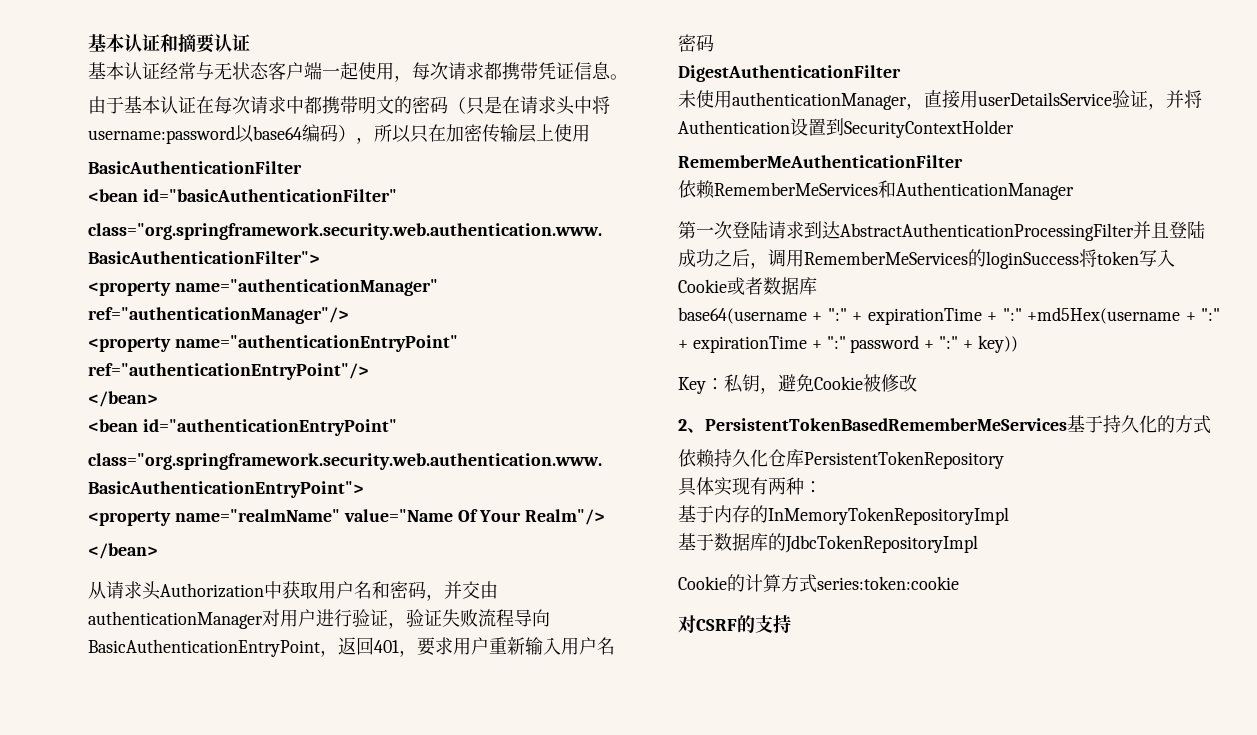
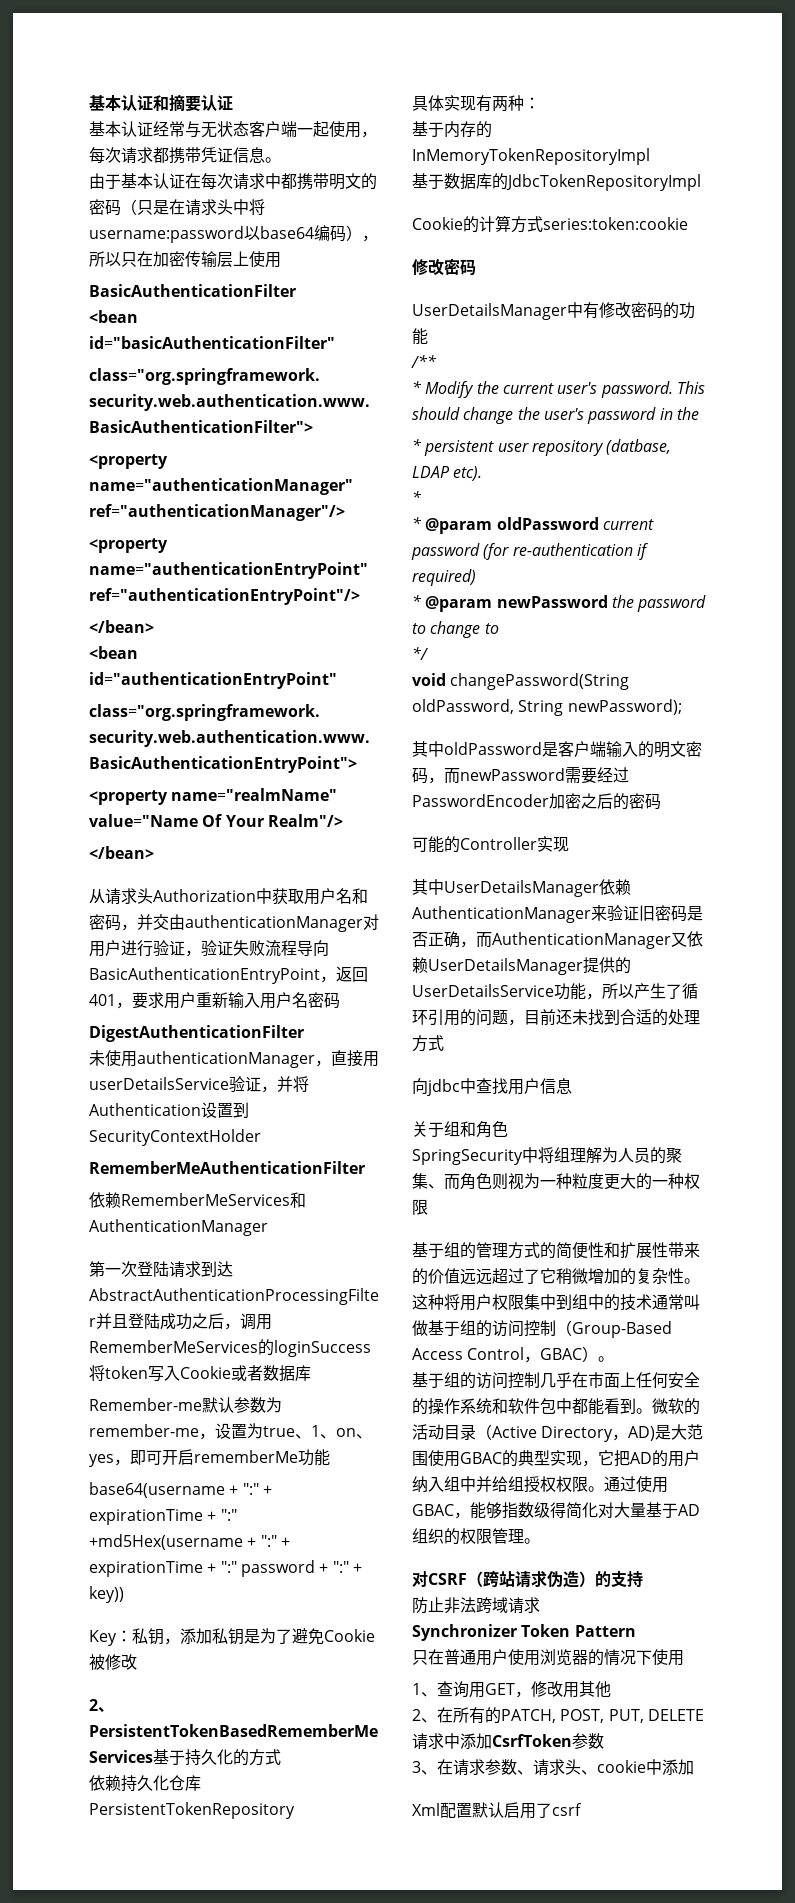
+ Remember-me默认参数为remember-me，设置为true、1、on、yes，即可开启rememberMe功能
- Key：私钥，避免Cookie被修改
+ Key：私钥，添加私钥是为了避免Cookie被修改
  Cookie的计算方式series:token:cookie
- 对CSRF的支持
+ 修改密码
+ UserDetailsManager中有修改密码的功能
+ /**
+ * Modify the current user's password. This should change the user's password in the
+ * persistent user repository (datbase, LDAP etc).
+ *
+ * @param oldPassword current password (for re-authentication if required)
+ * @param newPassword the password to change to
+ */
+ void changePassword(String oldPassword, String newPassword);
+ 其中oldPassword是客户端输入的明文密码，而newPassword需要经过PasswordEncoder加密之后的密码
+ 可能的Controller实现
+ 其中UserDetailsManager依赖AuthenticationManager来验证旧密码是否正确，而AuthenticationManager又依赖UserDetailsManager提供的UserDetailsService功能，所以产生了循环引用的问题，目前还未找到合适的处理方式
+ 向jdbc中查找用户信息
+ 关于组和角色
+ SpringSecurity中将组理解为人员的聚集、而角色则视为一种粒度更大的一种权限
+ 基于组的管理方式的简便性和扩展性带来的价值远远超过了它稍微增加的复杂性。这种将用户权限集中到组中的技术通常叫做基于组的访问控制（Group-Based Access Control，GBAC）。
+ 基于组的访问控制几乎在市面上任何安全的操作系统和软件包中都能看到。微软的活动目录（Active Directory，AD)是大范围使用GBAC的典型实现，它把AD的用户纳入组中并给组授权权限。通过使用GBAC，能够指数级得简化对大量基于AD组织的权限管理。
+ 对CSRF（跨站请求伪造）的支持
+ 防止非法跨域请求
+ Synchronizer Token Pattern
+ 只在普通用户使用浏览器的情况下使用
+ 1、查询用GET，修改用其他
+ 2、在所有的PATCH, POST, PUT, DELETE请求中添加CsrfToken参数
+ 3、在请求参数、请求头、cookie中添加
+ Xml配置默认启用了csrf

